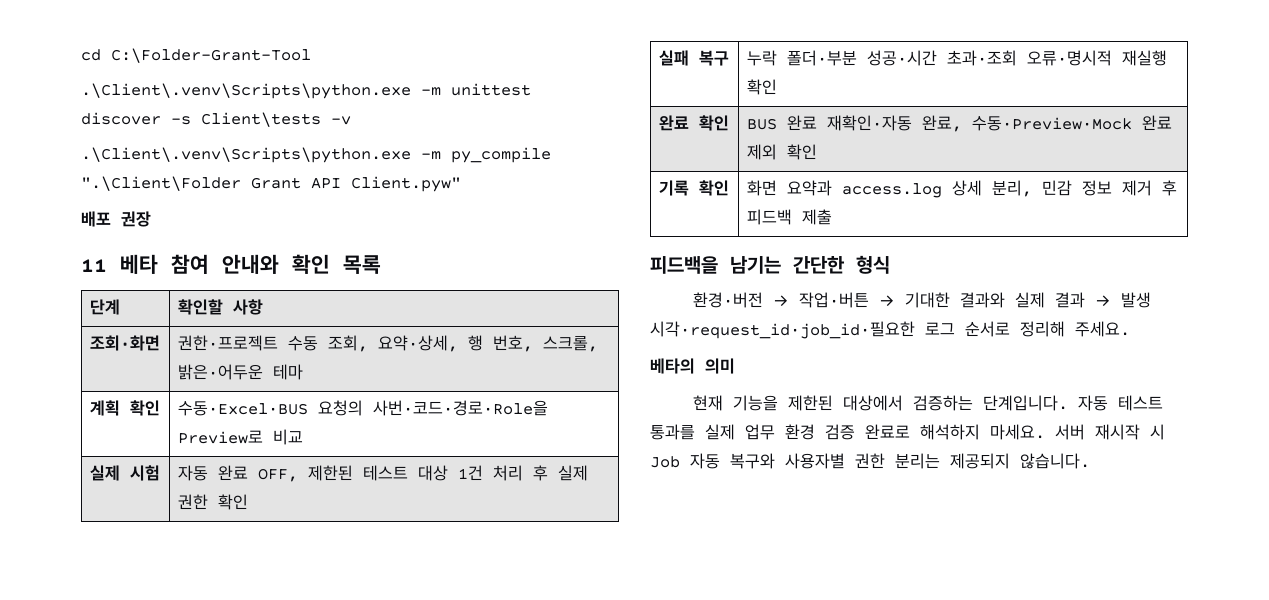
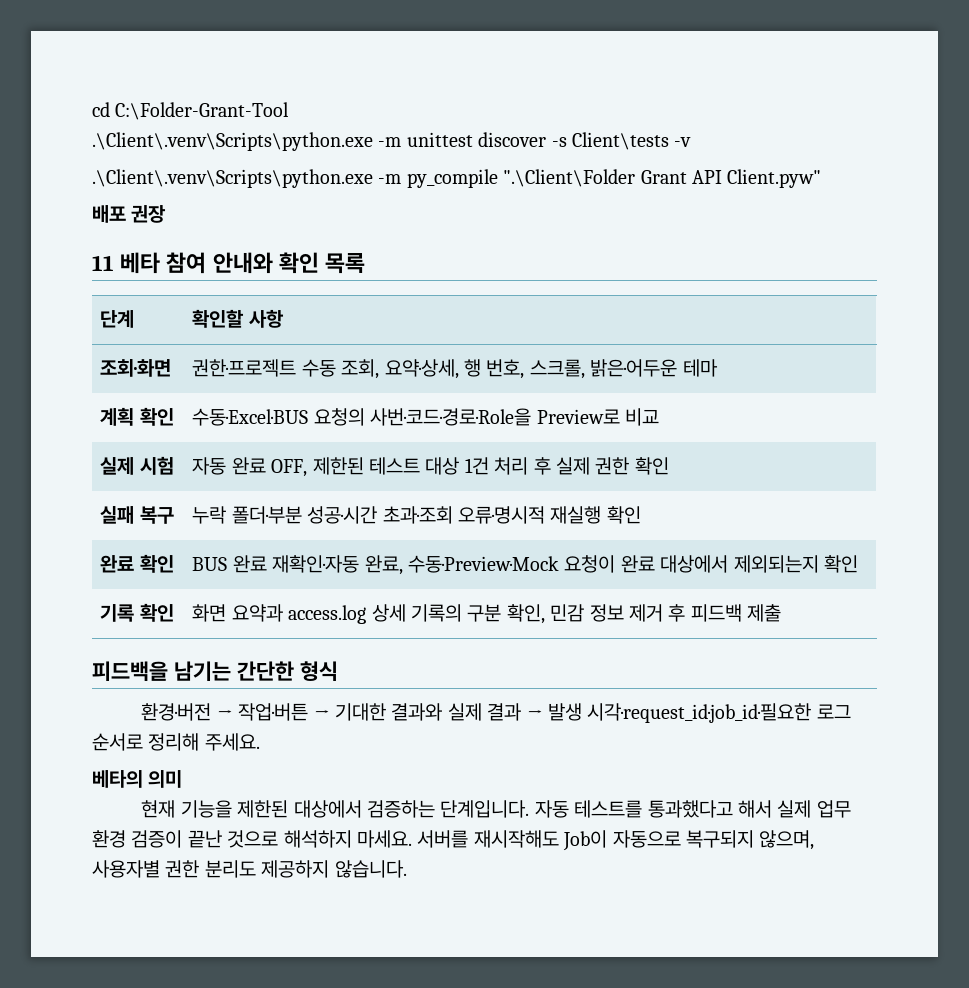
- 완료 확인 | BUS 완료 재확인·자동 완료, 수동·Preview·Mock 완료 제외 확인
+ 완료 확인 | BUS 완료 재확인·자동 완료, 수동·Preview·Mock 요청이 완료 대상에서 제외되는지 확인
- 기록 확인 | 화면 요약과 access.log 상세 분리, 민감 정보 제거 후 피드백 제출
+ 기록 확인 | 화면 요약과 access.log 상세 기록의 구분 확인, 민감 정보 제거 후 피드백 제출
- 자동 테스트 통과를 실제 업무 환경 검증 완료로 해석하지 마세요. 서버 재시작 시 Job 자동 복구와 사용자별 권한 분리는 제공되지 않습니다.
+ 자동 테스트를 통과했다고 해서 실제 업무 환경 검증이 끝난 것으로 해석하지 마세요. 서버를 재시작해도 Job이 자동으로 복구되지 않으며, 사용자별 권한 분리도 제공하지 않습니다.

